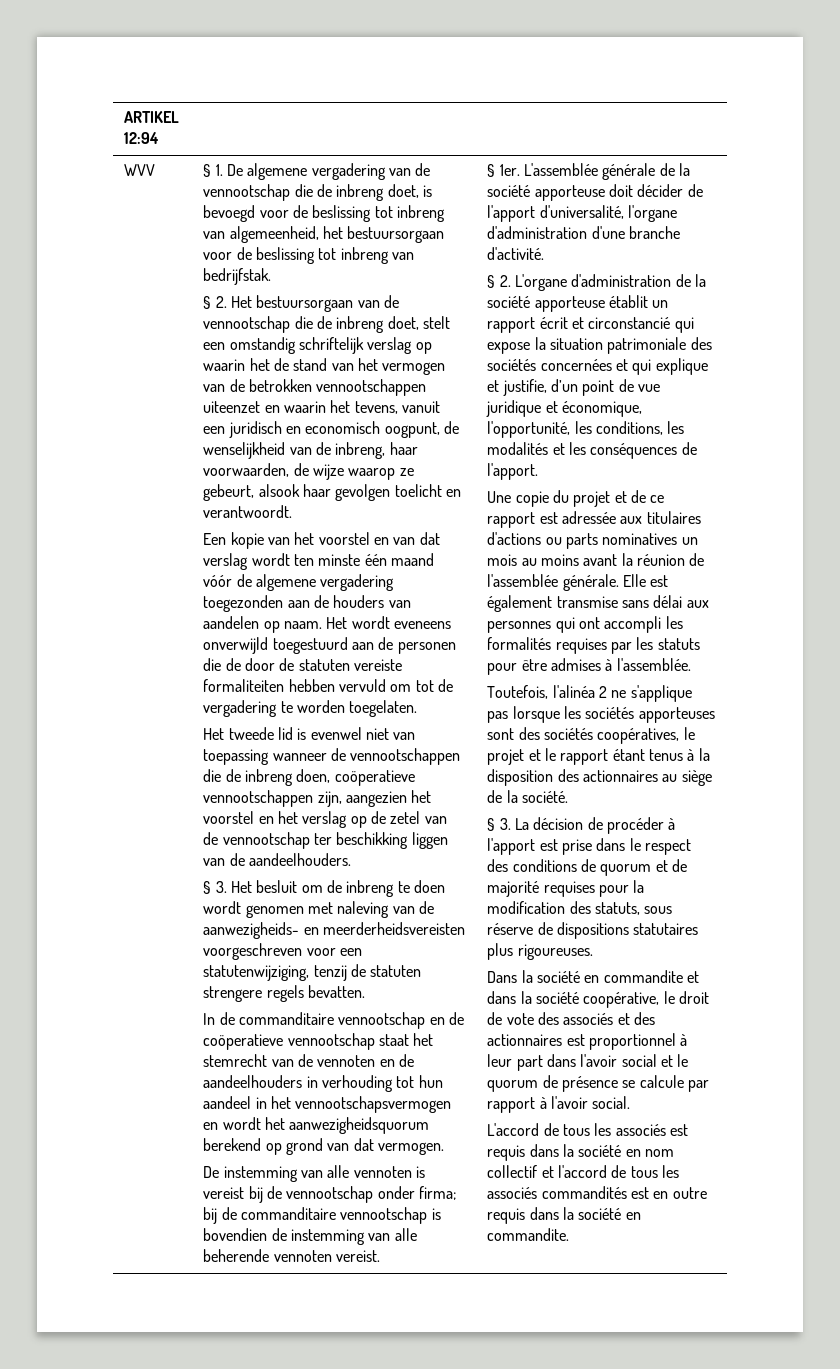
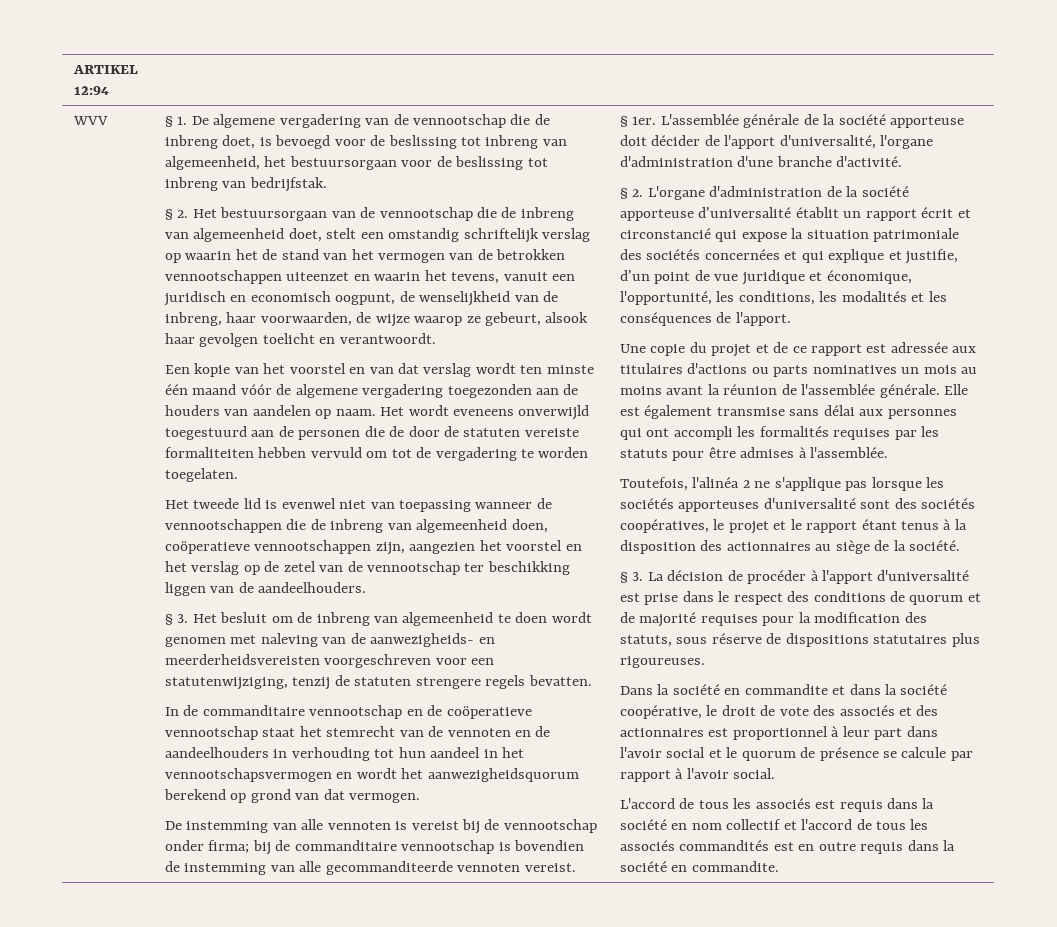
- § 2. Het bestuursorgaan van de vennootschap die de inbreng doet, stelt een omstandig schriftelijk verslag op waarin het de stand van het vermogen van de betrokken vennootschappen uiteenzet en waarin het tevens, vanuit een juridisch en economisch oogpunt, de wenselijkheid van de inbreng, haar voorwaarden, de wijze waarop ze gebeurt, alsook haar gevolgen toelicht en verantwoordt.
+ § 2. Het bestuursorgaan van de vennootschap die de inbreng van algemeenheid doet, stelt een omstandig schriftelijk verslag op waarin het de stand van het vermogen van de betrokken vennootschappen uiteenzet en waarin het tevens, vanuit een juridisch en economisch oogpunt, de wenselijkheid van de inbreng, haar voorwaarden, de wijze waarop ze gebeurt, alsook haar gevolgen toelicht en verantwoordt.
- Het tweede lid is evenwel niet van toepassing wanneer de vennootschappen die de inbreng doen, coöperatieve vennootschappen zijn, aangezien het voorstel en het verslag op de zetel van de vennootschap ter beschikking liggen van de aandeelhouders.
+ Het tweede lid is evenwel niet van toepassing wanneer de vennootschappen die de inbreng van algemeenheid doen, coöperatieve vennootschappen zijn, aangezien het voorstel en het verslag op de zetel van de vennootschap ter beschikking liggen van de aandeelhouders.
- § 3. Het besluit om de inbreng te doen wordt genomen met naleving van de aanwezigheids- en meerderheidsvereisten voorgeschreven voor een statutenwijziging, tenzij de statuten strengere regels bevatten.
+ § 3. Het besluit om de inbreng van algemeenheid te doen wordt genomen met naleving van de aanwezigheids- en meerderheidsvereisten voorgeschreven voor een statutenwijziging, tenzij de statuten strengere regels bevatten.
- De instemming van alle vennoten is vereist bij de vennootschap onder firma; bij de commanditaire vennootschap is bovendien de instemming van alle beherende vennoten vereist.
+ De instemming van alle vennoten is vereist bij de vennootschap onder firma; bij de commanditaire vennootschap is bovendien de instemming van alle gecommanditeerde vennoten vereist.
- § 2. L'organe d'administration de la société apporteuse établit un rapport écrit et circonstancié qui expose la situation patrimoniale des sociétés concernées et qui explique et justifie, d’un point de vue juridique et économique, l'opportunité, les conditions, les modalités et les conséquences de l'apport.
+ § 2. L'organe d'administration de la société apporteuse d’universalité établit un rapport écrit et circonstancié qui expose la situation patrimoniale des sociétés concernées et qui explique et justifie, d’un point de vue juridique et économique, l'opportunité, les conditions, les modalités et les conséquences de l'apport.
- Toutefois, l'alinéa 2 ne s'applique pas lorsque les sociétés apporteuses sont des sociétés coopératives, le projet et le rapport étant tenus à la disposition des actionnaires au siège de la société.
+ Toutefois, l'alinéa 2 ne s'applique pas lorsque les sociétés apporteuses d'universalité sont des sociétés coopératives, le projet et le rapport étant tenus à la disposition des actionnaires au siège de la société.
- § 3. La décision de procéder à l'apport est prise dans le respect des conditions de quorum et de majorité requises pour la modification des statuts, sous réserve de dispositions statutaires plus rigoureuses.
+ § 3. La décision de procéder à l'apport d'universalité est prise dans le respect des conditions de quorum et de majorité requises pour la modification des statuts, sous réserve de dispositions statutaires plus rigoureuses.

